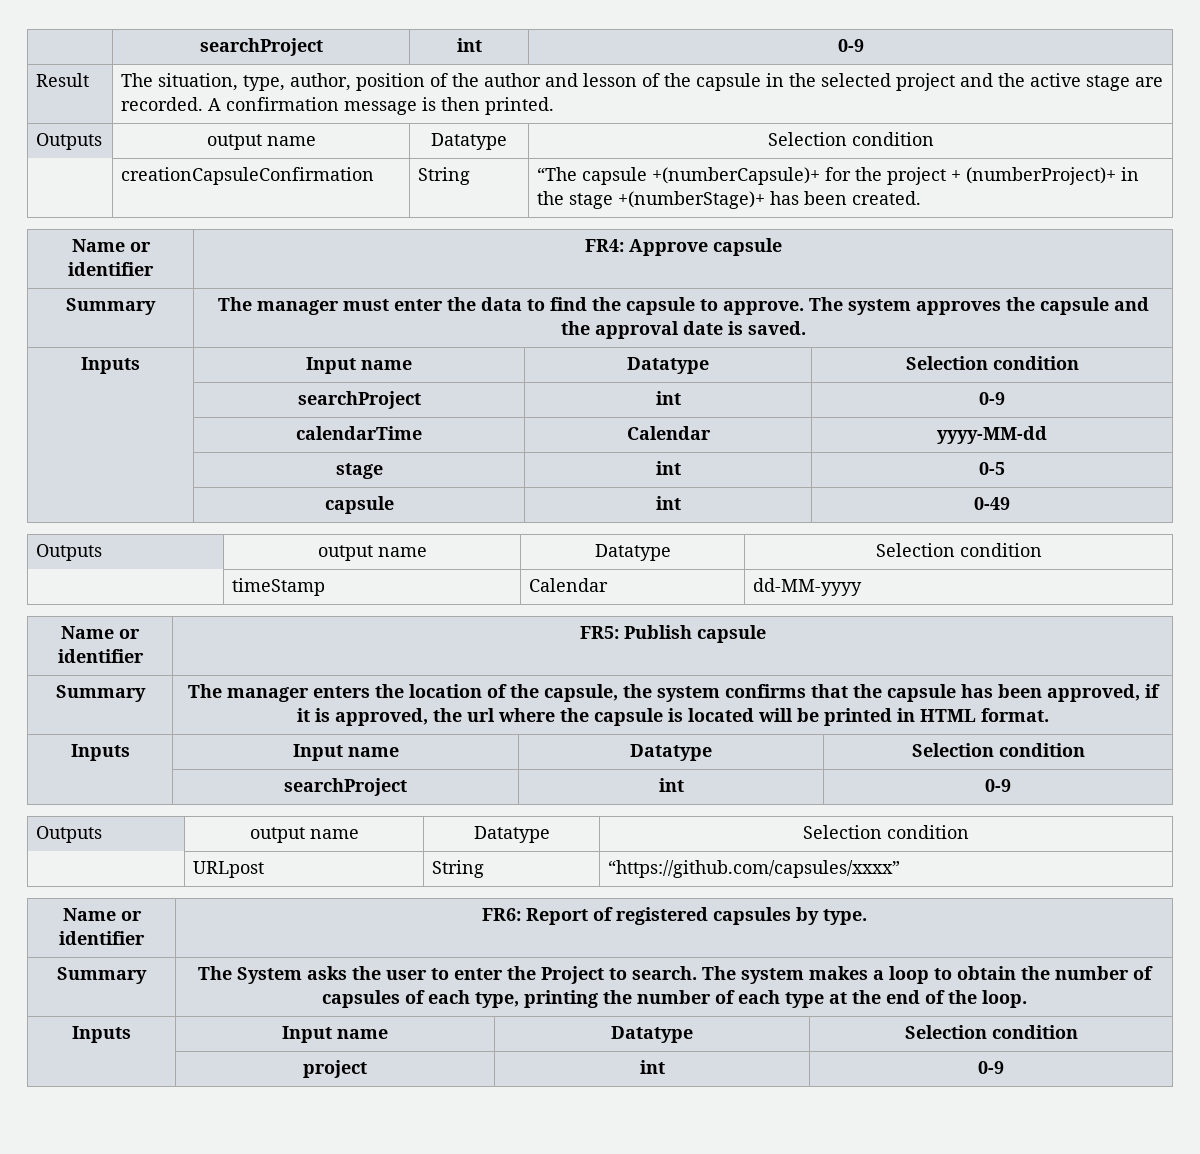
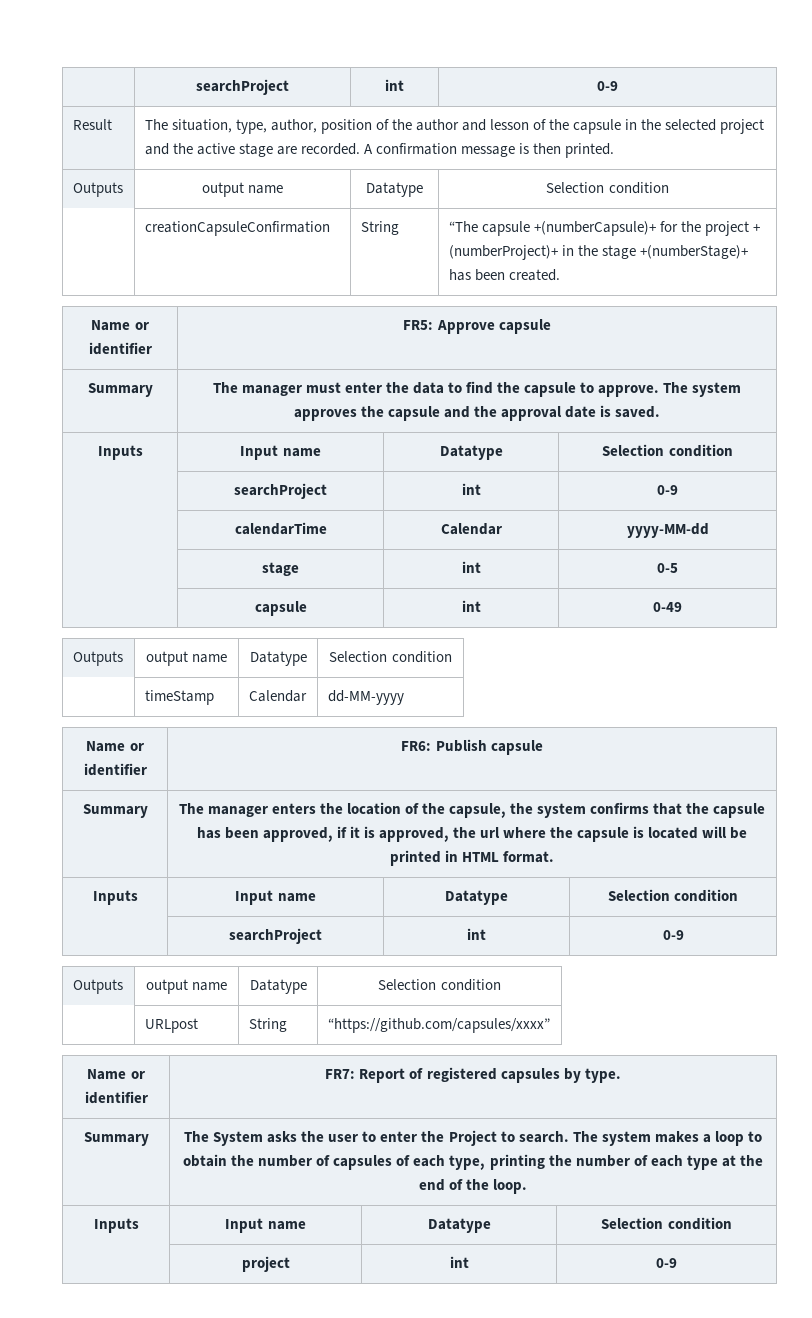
- Name or identifier | FR4: Approve capsule
+ Name or identifier | FR5: Approve capsule
- Name or identifier | FR5: Publish capsule
+ Name or identifier | FR6: Publish capsule
- Name or identifier | FR6: Report of registered capsules by type.
+ Name or identifier | FR7: Report of registered capsules by type.

